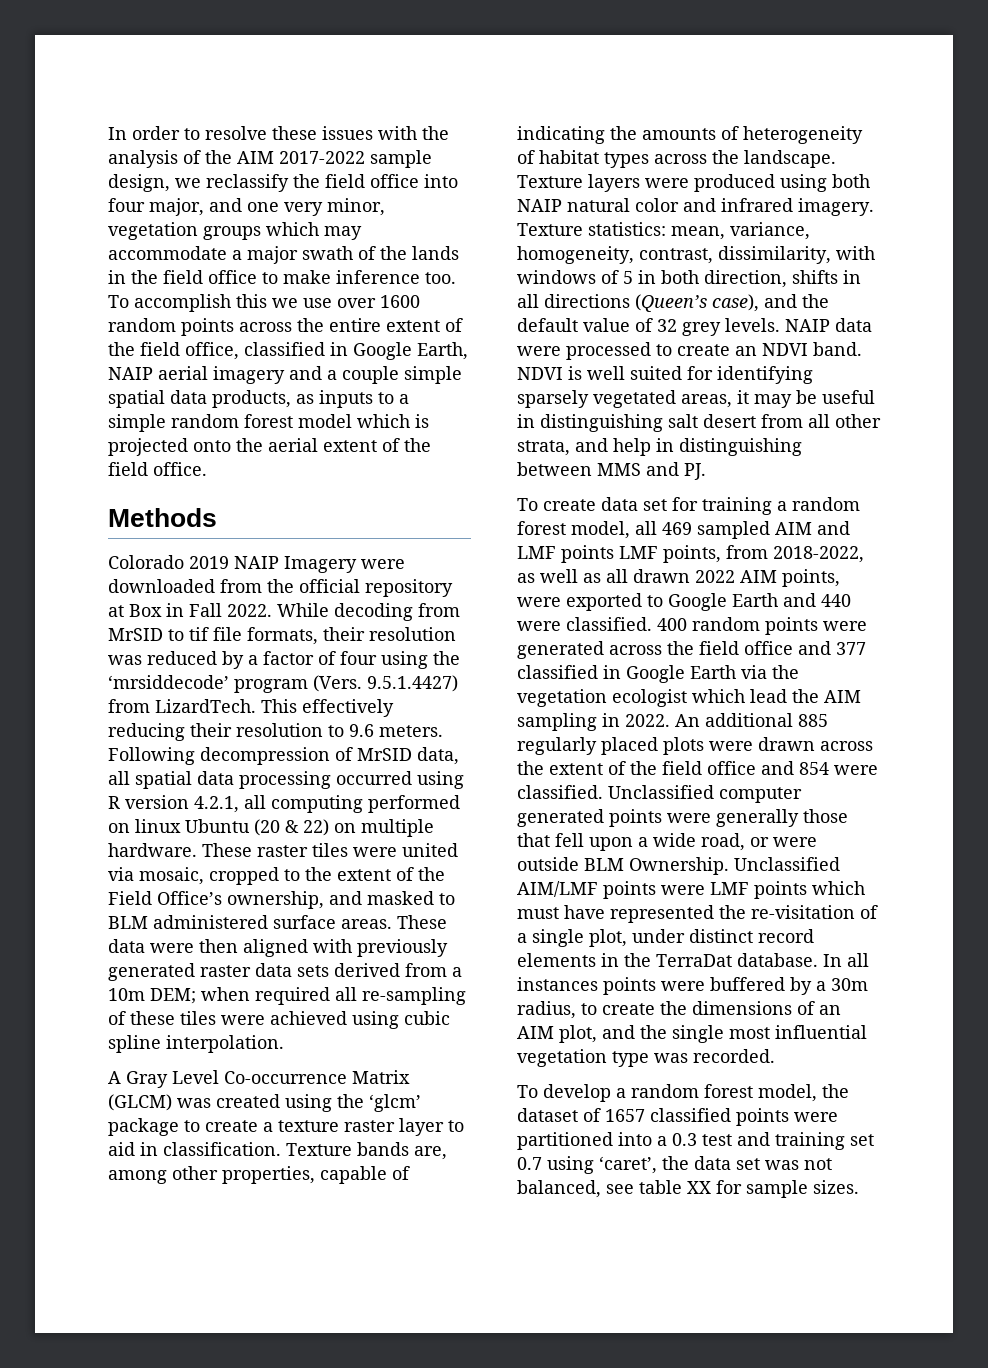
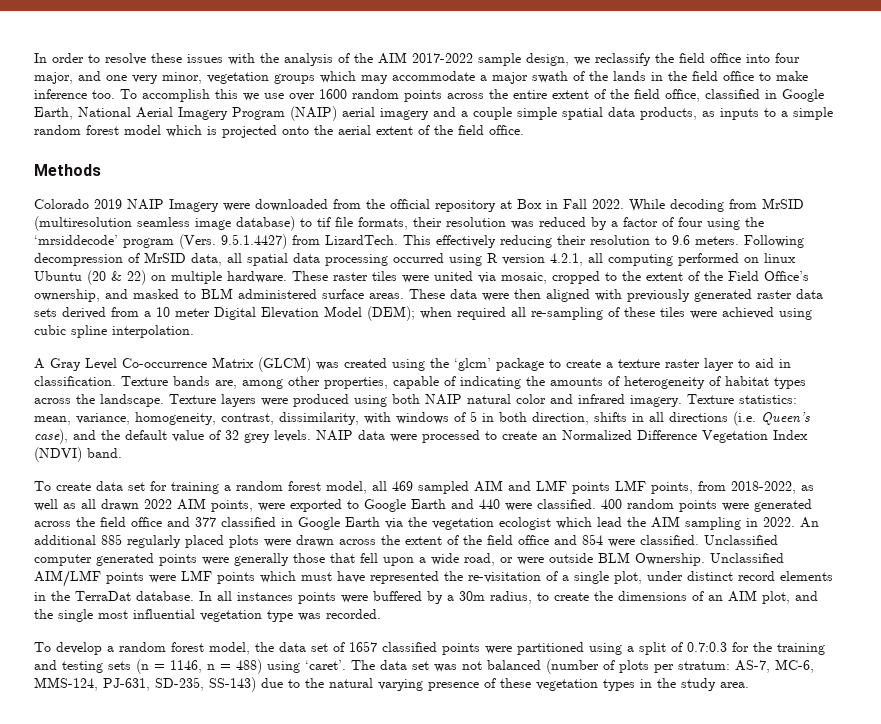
- To accomplish this we use over 1600 random points across the entire extent of the field office, classified in Google Earth, NAIP aerial imagery and a couple simple spatial data products, as inputs to a simple random forest model which is projected onto the aerial extent of the field office.
+ To accomplish this we use over 1600 random points across the entire extent of the field office, classified in Google Earth, National Aerial Imagery Program (NAIP) aerial imagery and a couple simple spatial data products, as inputs to a simple random forest model which is projected onto the aerial extent of the field office.
- While decoding from MrSID to tif file formats, their resolution was reduced by a factor of four using the ‘mrsiddecode’ program (Vers.
+ While decoding from MrSID (multiresolution seamless image database) to tif file formats, their resolution was reduced by a factor of four using the ‘mrsiddecode’ program (Vers.
- These data were then aligned with previously generated raster data sets derived from a 10m DEM; when required all re-sampling of these tiles were achieved using cubic spline interpolation.
+ These data were then aligned with previously generated raster data sets derived from a 10 meter Digital Elevation Model (DEM); when required all re-sampling of these tiles were achieved using cubic spline interpolation.
- Texture statistics: mean, variance, homogeneity, contrast, dissimilarity, with windows of 5 in both direction, shifts in all directions (Queen’s case), and the default value of 32 grey levels.
+ Texture statistics: mean, variance, homogeneity, contrast, dissimilarity, with windows of 5 in both direction, shifts in all directions (i.e. Queen’s case), and the default value of 32 grey levels.
- NAIP data were processed to create an NDVI band. NDVI is well suited for identifying sparsely vegetated areas, it may be useful in distinguishing salt desert from all other strata, and help in distinguishing between MMS and PJ.
+ NAIP data were processed to create an Normalized Difference Vegetation Index (NDVI) band.
- To develop a random forest model, the dataset of 1657 classified points were partitioned into a 0.3 test and training set 0.7 using ‘caret’, the data set was not balanced, see table XX for sample sizes.
+ To develop a random forest model, the data set of 1657 classified points were partitioned using a split of 0.7:0.3 for the training and testing sets (n = 1146, n = 488) using ‘caret’. The data set was not balanced (number of plots per stratum: AS-7, MC-6, MMS-124, PJ-631, SD-235, SS-143) due to the natural varying presence of these vegetation types in the study area.

